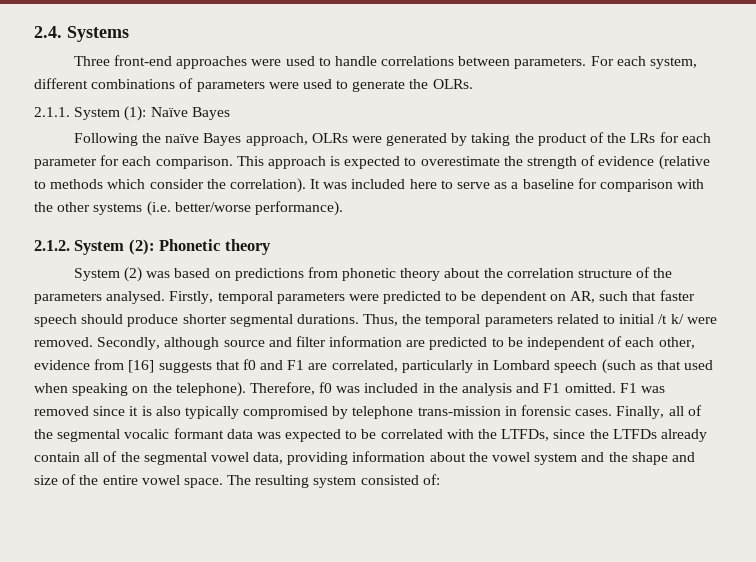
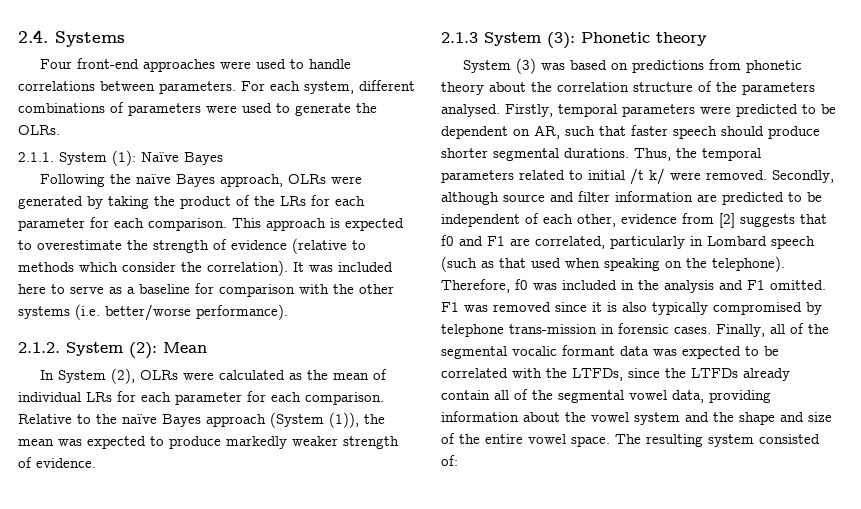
- Three front-end approaches were used to handle correlations between parameters.
+ Four front-end approaches were used to handle correlations between parameters.
- 2.1.2. System (2): Phonetic theory
+ 2.1.2. System (2): Mean
+ In System (2), OLRs were calculated as the mean of individual LRs for each parameter for each comparison. Relative to the naïve Bayes approach (System (1)), the mean was expected to produce markedly weaker strength of evidence.
+ 2.1.3 System (3): Phonetic theory
- System (2) was based on predictions from phonetic theory about the correlation structure of the parameters analysed.
+ System (3) was based on predictions from phonetic theory about the correlation structure of the parameters analysed.
- Secondly, although source and filter information are predicted to be independent of each other, evidence from [16] suggests that f0 and F1 are correlated, particularly in Lombard speech (such as that used when speaking on the telephone).
+ Secondly, although source and filter information are predicted to be independent of each other, evidence from [2] suggests that f0 and F1 are correlated, particularly in Lombard speech (such as that used when speaking on the telephone).

